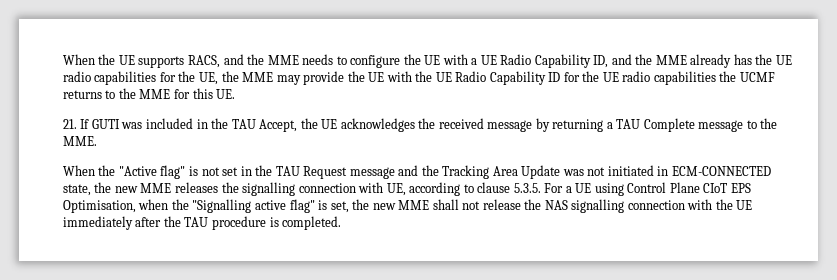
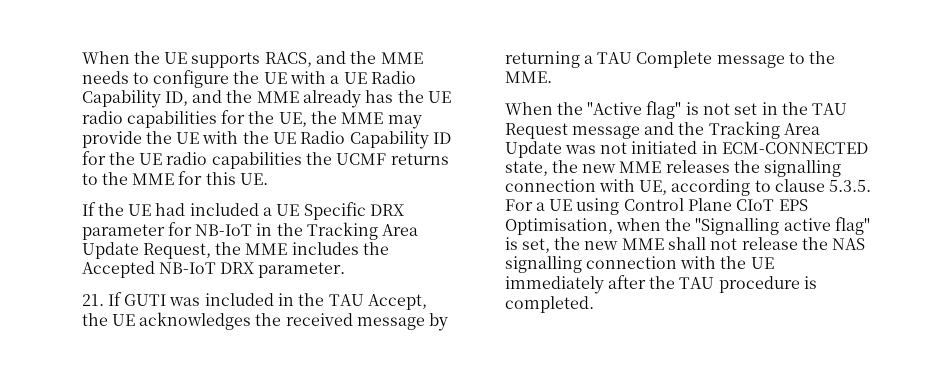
+ If the UE had included a UE Specific DRX parameter for NB-IoT in the Tracking Area Update Request, the MME includes the Accepted NB-IoT DRX parameter.

